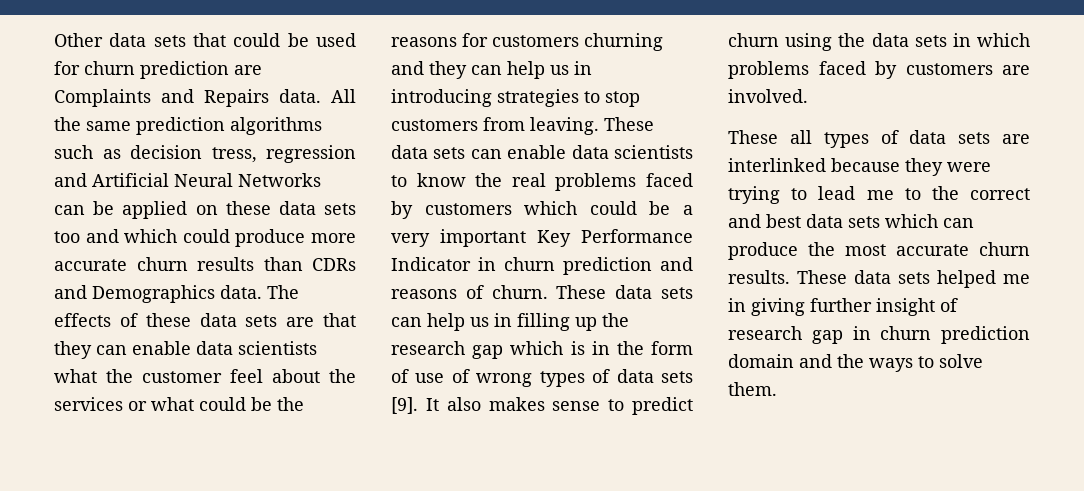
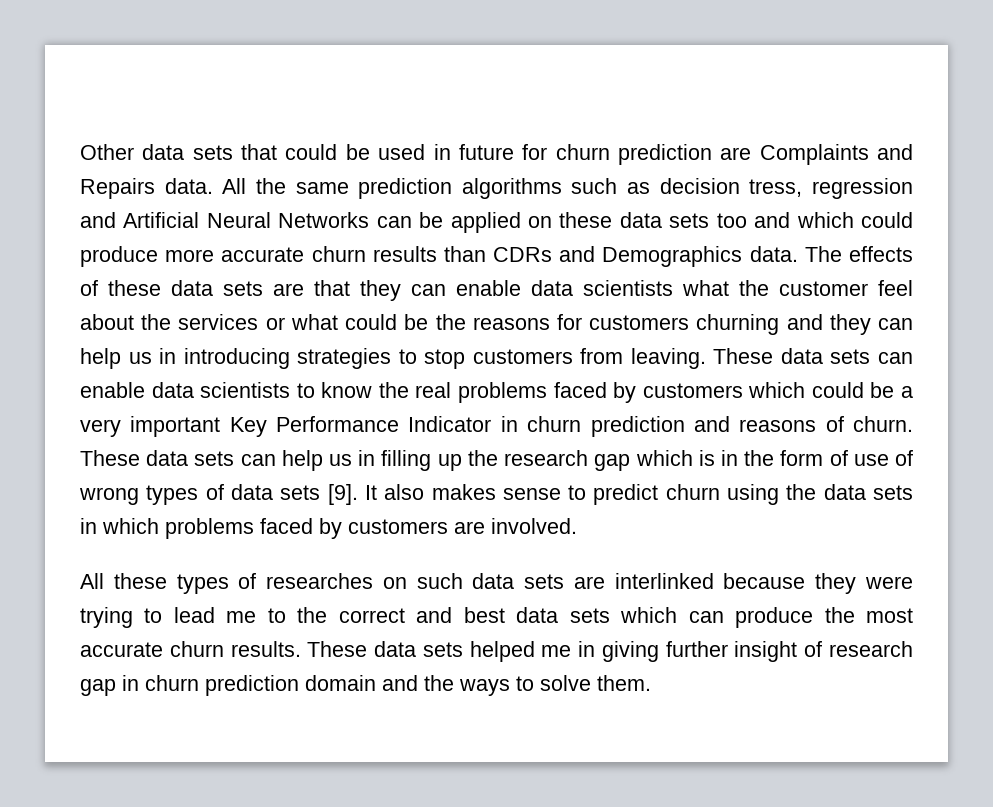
- Other data sets that could be used for churn prediction are Complaints and Repairs data.
+ Other data sets that could be used in future for churn prediction are Complaints and Repairs data.
- These all types of data sets are interlinked because they were trying to lead me to the correct and best data sets which can produce the most accurate churn results.
+ All these types of researches on such data sets are interlinked because they were trying to lead me to the correct and best data sets which can produce the most accurate churn results.

